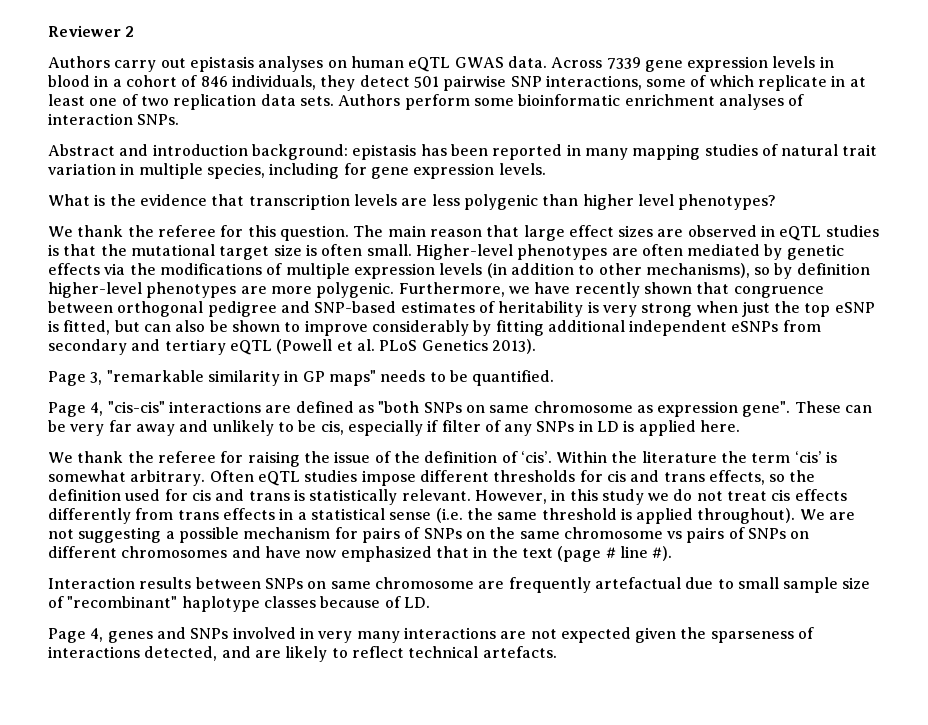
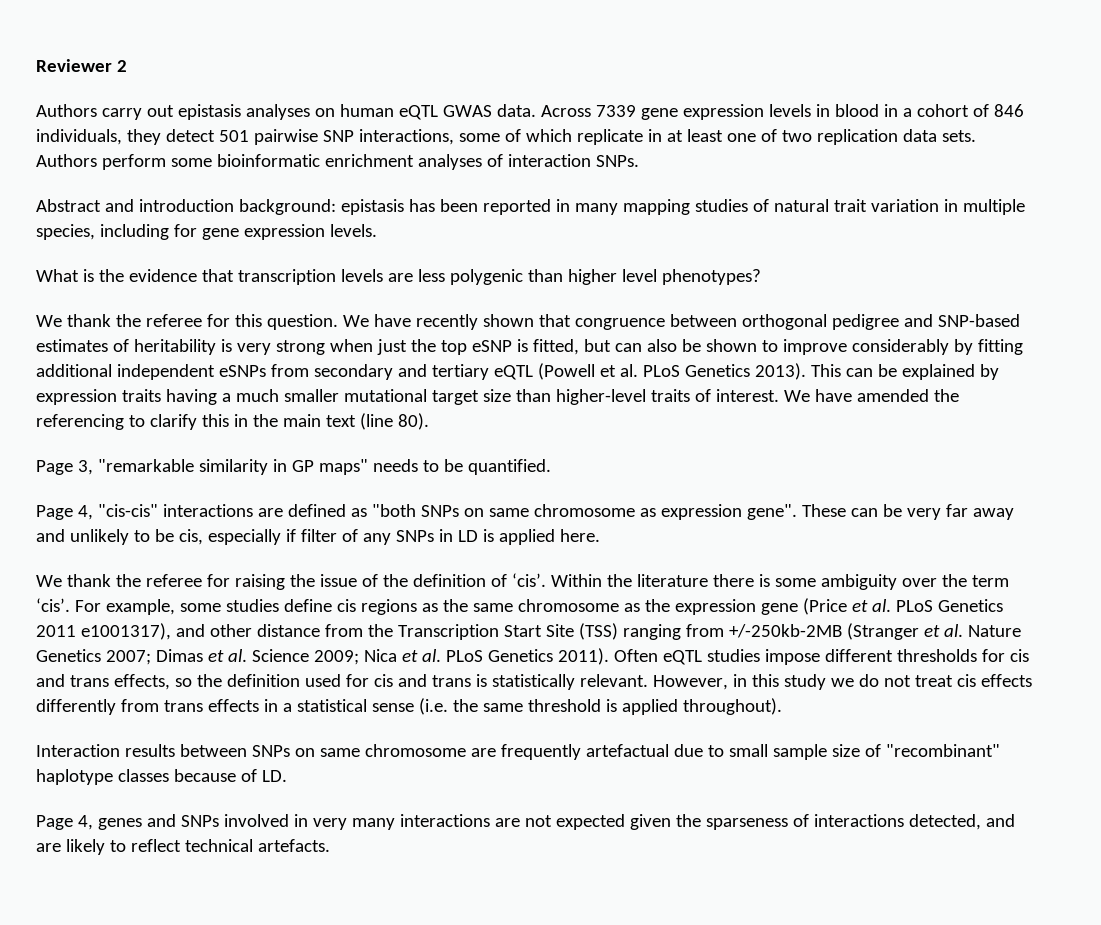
- The main reason that large effect sizes are observed in eQTL studies is that the mutational target size is often small. Higher-level phenotypes are often mediated by genetic effects via the modifications of multiple expression levels (in addition to other mechanisms), so by definition higher-level phenotypes are more polygenic. Furthermore, we have recently shown that congruence between orthogonal pedigree and SNP-based estimates of heritability is very strong when just the top eSNP is fitted, but can also be shown to improve considerably by fitting additional independent eSNPs from secondary and tertiary eQTL (Powell et al. PLoS Genetics 2013).
+ We have recently shown that congruence between orthogonal pedigree and SNP-based estimates of heritability is very strong when just the top eSNP is fitted, but can also be shown to improve considerably by fitting additional independent eSNPs from secondary and tertiary eQTL (Powell et al. PLoS Genetics 2013). This can be explained by expression traits having a much smaller mutational target size than higher-level traits of interest. We have amended the referencing to clarify this in the main text (line 80).
- Within the literature the term ‘cis’ is somewhat arbitrary.
+ Within the literature there is some ambiguity over the term ‘cis’. For example, some studies define cis regions as the same chromosome as the expression gene (Price et al. PLoS Genetics 2011 e1001317), and other distance from the Transcription Start Site (TSS) ranging from +/-250kb-2MB (Stranger et al. Nature Genetics 2007; Dimas et al. Science 2009; Nica et al. PLoS Genetics 2011).
- We are not suggesting a possible mechanism for pairs of SNPs on the same chromosome vs pairs of SNPs on different chromosomes and have now emphasized that in the text (page # line #).

